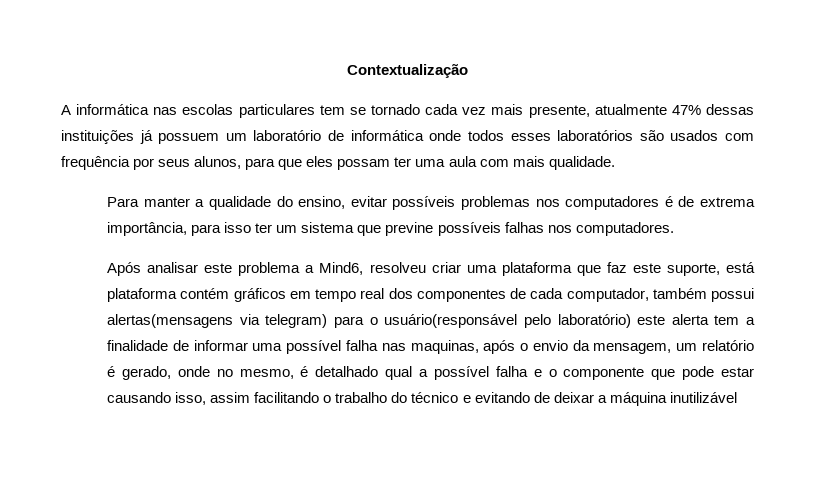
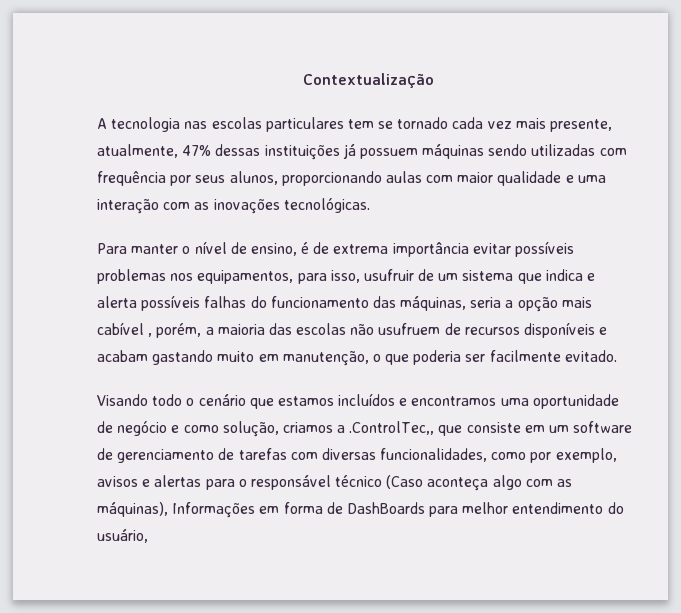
- A informática nas escolas particulares tem se tornado cada vez mais presente, atualmente 47% dessas instituições já possuem um laboratório de informática onde todos esses laboratórios são usados com frequência por seus alunos, para que eles possam ter uma aula com mais qualidade.
- Para manter a qualidade do ensino, evitar possíveis problemas nos computadores é de extrema importância, para isso ter um sistema que previne possíveis falhas nos computadores.
- Após analisar este problema a Mind6, resolveu criar uma plataforma que faz este suporte, está plataforma contém gráficos em tempo real dos componentes de cada computador, também possui alertas(mensagens via telegram) para o usuário(responsável pelo laboratório) este alerta tem a finalidade de informar uma possível falha nas maquinas, após o envio da mensagem, um relatório é gerado, onde no mesmo, é detalhado qual a possível falha e o componente que pode estar causando isso, assim facilitando o trabalho do técnico e evitando de deixar a máquina inutilizável
+ A tecnologia nas escolas particulares tem se tornado cada vez mais presente, atualmente, 47% dessas instituições já possuem máquinas sendo utilizadas com frequência por seus alunos, proporcionando aulas com maior qualidade e uma interação com as inovações tecnológicas.
+ Para manter o nível de ensino, é de extrema importância evitar possíveis problemas nos equipamentos, para isso, usufruir de um sistema que indica e alerta possíveis falhas do funcionamento das máquinas, seria a opção mais cabível , porém, a maioria das escolas não usufruem de recursos disponíveis e acabam gastando muito em manutenção, o que poderia ser facilmente evitado.
+ Visando todo o cenário que estamos incluídos e encontramos uma oportunidade de negócio e como solução, criamos a .ControlTec,, que consiste em um software de gerenciamento de tarefas com diversas funcionalidades, como por exemplo, avisos e alertas para o responsável técnico (Caso aconteça algo com as máquinas), Informações em forma de DashBoards para melhor entendimento do usuário,

